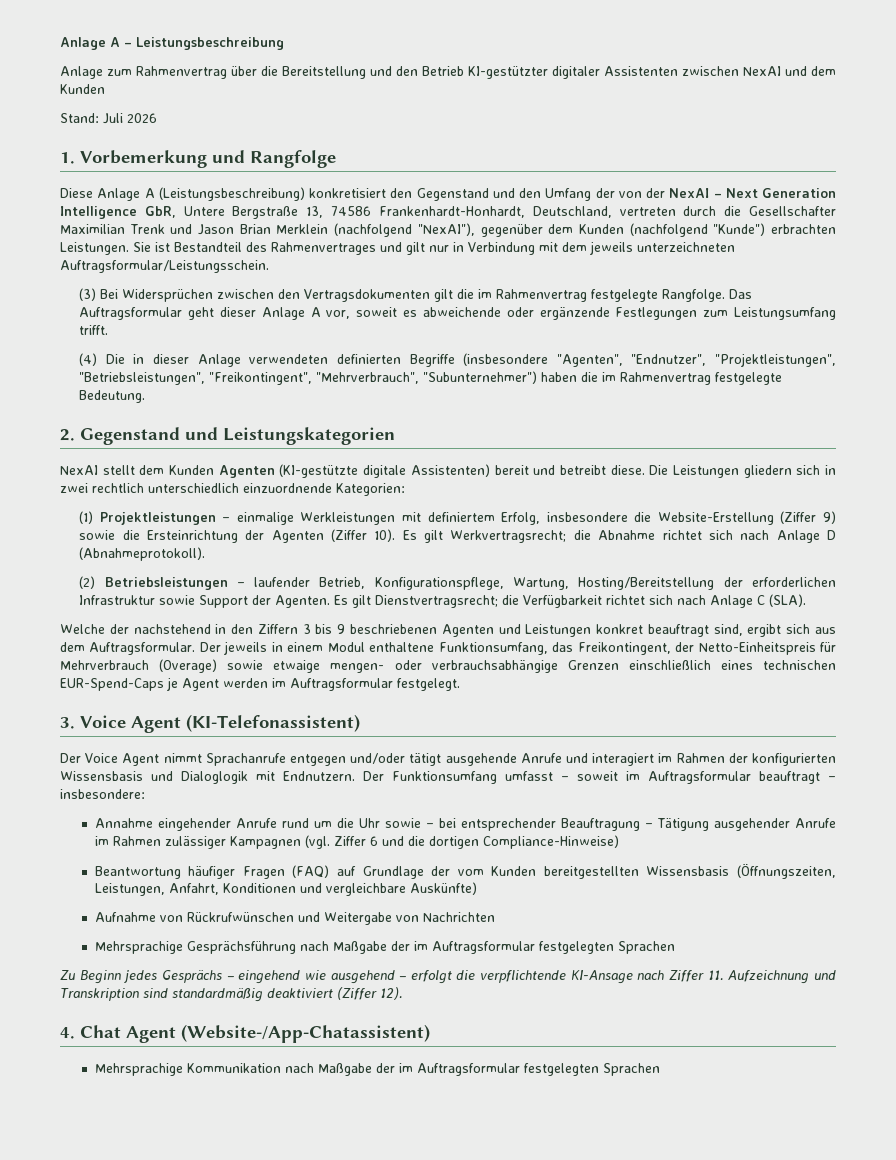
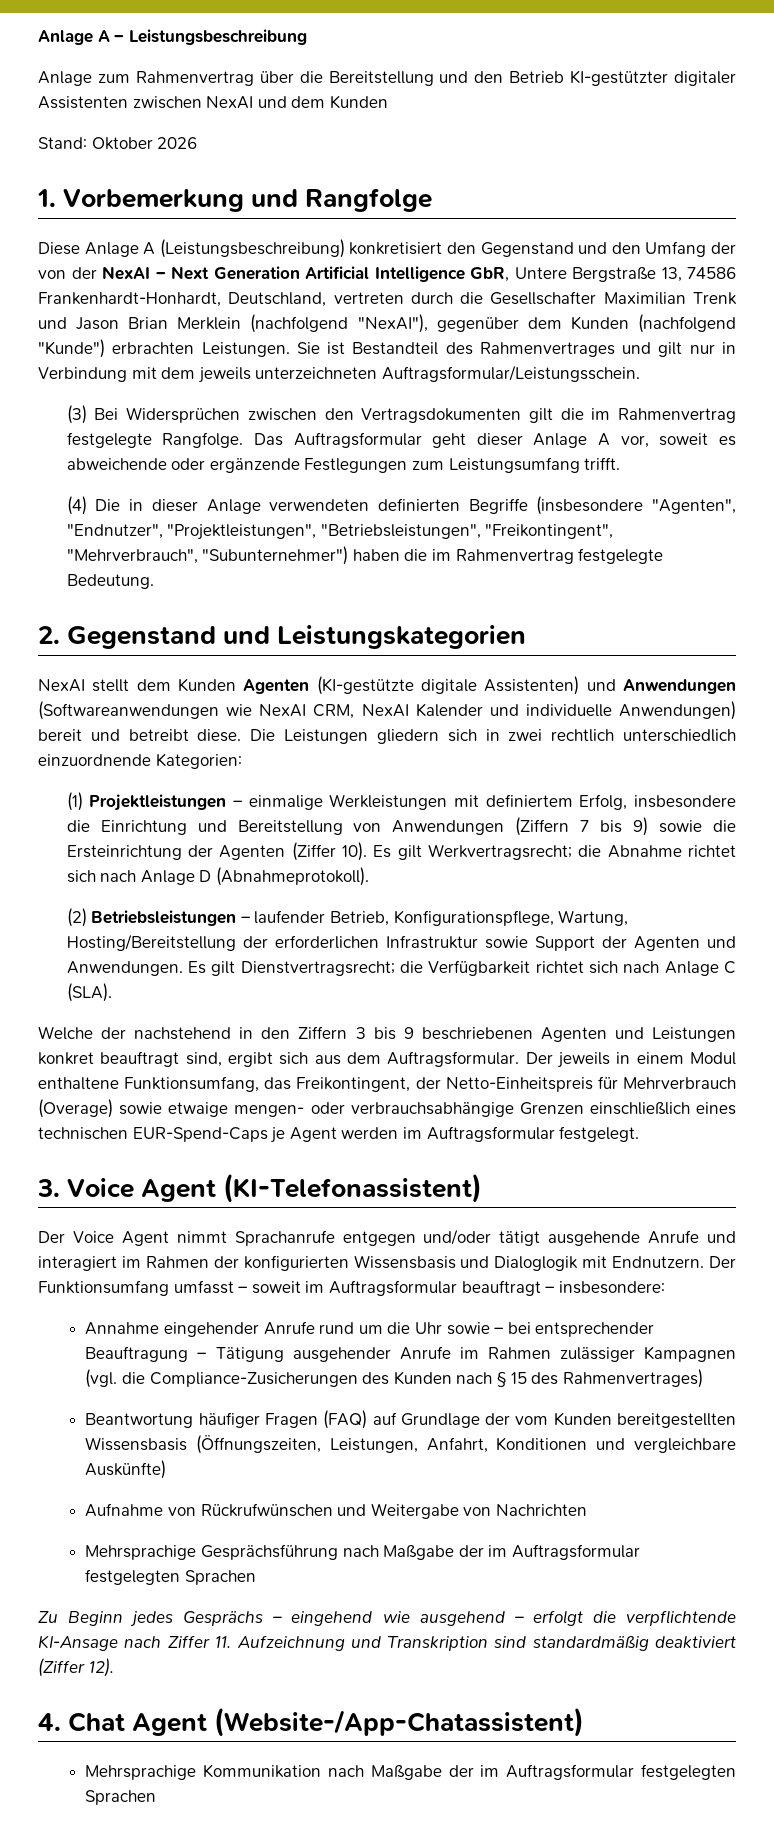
- Stand: Juli 2026
+ Stand: Oktober 2026
- Diese Anlage A (Leistungsbeschreibung) konkretisiert den Gegenstand und den Umfang der von der NexAI – Next Generation Intelligence GbR, Untere Bergstraße 13, 74586 Frankenhardt-Honhardt, Deutschland, vertreten durch die Gesellschafter Maximilian Trenk und Jason Brian Merklein (nachfolgend "NexAI"), gegenüber dem Kunden (nachfolgend "Kunde") erbrachten Leistungen.
+ Diese Anlage A (Leistungsbeschreibung) konkretisiert den Gegenstand und den Umfang der von der NexAI – Next Generation Artificial Intelligence GbR, Untere Bergstraße 13, 74586 Frankenhardt-Honhardt, Deutschland, vertreten durch die Gesellschafter Maximilian Trenk und Jason Brian Merklein (nachfolgend "NexAI"), gegenüber dem Kunden (nachfolgend "Kunde") erbrachten Leistungen.
- NexAI stellt dem Kunden Agenten (KI-gestützte digitale Assistenten) bereit und betreibt diese.
+ NexAI stellt dem Kunden Agenten (KI-gestützte digitale Assistenten) und Anwendungen (Softwareanwendungen wie NexAI CRM, NexAI Kalender und individuelle Anwendungen) bereit und betreibt diese.
- (1) Projektleistungen – einmalige Werkleistungen mit definiertem Erfolg, insbesondere die Website-Erstellung (Ziffer 9) sowie die Ersteinrichtung der Agenten (Ziffer 10).
+ (1) Projektleistungen – einmalige Werkleistungen mit definiertem Erfolg, insbesondere die Einrichtung und Bereitstellung von Anwendungen (Ziffern 7 bis 9) sowie die Ersteinrichtung der Agenten (Ziffer 10).
- (2) Betriebsleistungen – laufender Betrieb, Konfigurationspflege, Wartung, Hosting/Bereitstellung der erforderlichen Infrastruktur sowie Support der Agenten.
+ (2) Betriebsleistungen – laufender Betrieb, Konfigurationspflege, Wartung, Hosting/Bereitstellung der erforderlichen Infrastruktur sowie Support der Agenten und Anwendungen.
- Annahme eingehender Anrufe rund um die Uhr sowie – bei entsprechender Beauftragung – Tätigung ausgehender Anrufe im Rahmen zulässiger Kampagnen (vgl. Ziffer 6 und die dortigen Compliance-Hinweise)
+ Annahme eingehender Anrufe rund um die Uhr sowie – bei entsprechender Beauftragung – Tätigung ausgehender Anrufe im Rahmen zulässiger Kampagnen (vgl. die Compliance-Zusicherungen des Kunden nach § 15 des Rahmenvertrages)

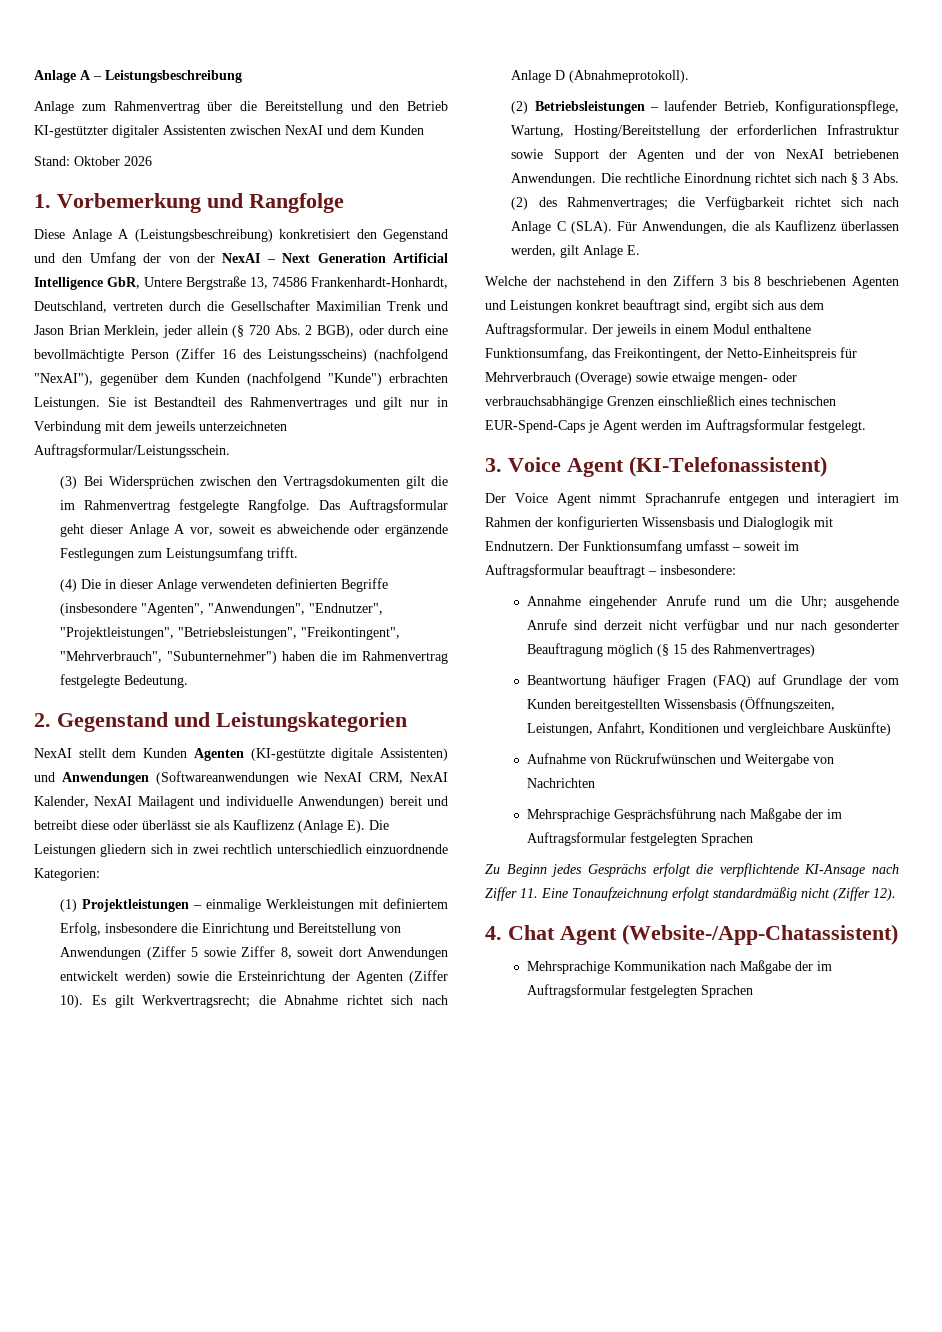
- Diese Anlage A (Leistungsbeschreibung) konkretisiert den Gegenstand und den Umfang der von der NexAI – Next Generation Artificial Intelligence GbR, Untere Bergstraße 13, 74586 Frankenhardt-Honhardt, Deutschland, vertreten durch die Gesellschafter Maximilian Trenk und Jason Brian Merklein (nachfolgend "NexAI"), gegenüber dem Kunden (nachfolgend "Kunde") erbrachten Leistungen.
+ Diese Anlage A (Leistungsbeschreibung) konkretisiert den Gegenstand und den Umfang der von der NexAI – Next Generation Artificial Intelligence GbR, Untere Bergstraße 13, 74586 Frankenhardt-Honhardt, Deutschland, vertreten durch die Gesellschafter Maximilian Trenk und Jason Brian Merklein, jeder allein (§ 720 Abs. 2 BGB), oder durch eine bevollmächtigte Person (Ziffer 16 des Leistungsscheins) (nachfolgend "NexAI"), gegenüber dem Kunden (nachfolgend "Kunde") erbrachten Leistungen.
- (4) Die in dieser Anlage verwendeten definierten Begriffe (insbesondere "Agenten", "Endnutzer", "Projektleistungen", "Betriebsleistungen", "Freikontingent", "Mehrverbrauch", "Subunternehmer") haben die im Rahmenvertrag festgelegte Bedeutung.
+ (4) Die in dieser Anlage verwendeten definierten Begriffe (insbesondere "Agenten", "Anwendungen", "Endnutzer", "Projektleistungen", "Betriebsleistungen", "Freikontingent", "Mehrverbrauch", "Subunternehmer") haben die im Rahmenvertrag festgelegte Bedeutung.
- NexAI stellt dem Kunden Agenten (KI-gestützte digitale Assistenten) und Anwendungen (Softwareanwendungen wie NexAI CRM, NexAI Kalender und individuelle Anwendungen) bereit und betreibt diese. Die Leistungen gliedern sich in zwei rechtlich unterschiedlich einzuordnende Kategorien:
+ NexAI stellt dem Kunden Agenten (KI-gestützte digitale Assistenten) und Anwendungen (Softwareanwendungen wie NexAI CRM, NexAI Kalender, NexAI Mailagent und individuelle Anwendungen) bereit und betreibt diese oder überlässt sie als Kauflizenz (Anlage E). Die Leistungen gliedern sich in zwei rechtlich unterschiedlich einzuordnende Kategorien:
- (1) Projektleistungen – einmalige Werkleistungen mit definiertem Erfolg, insbesondere die Einrichtung und Bereitstellung von Anwendungen (Ziffern 7 bis 9) sowie die Ersteinrichtung der Agenten (Ziffer 10).
+ (1) Projektleistungen – einmalige Werkleistungen mit definiertem Erfolg, insbesondere die Einrichtung und Bereitstellung von Anwendungen (Ziffer 5 sowie Ziffer 8, soweit dort Anwendungen entwickelt werden) sowie die Ersteinrichtung der Agenten (Ziffer 10).
- (2) Betriebsleistungen – laufender Betrieb, Konfigurationspflege, Wartung, Hosting/Bereitstellung der erforderlichen Infrastruktur sowie Support der Agenten und Anwendungen. Es gilt Dienstvertragsrecht; die Verfügbarkeit richtet sich nach Anlage C (SLA).
+ (2) Betriebsleistungen – laufender Betrieb, Konfigurationspflege, Wartung, Hosting/Bereitstellung der erforderlichen Infrastruktur sowie Support der Agenten und der von NexAI betriebenen Anwendungen. Die rechtliche Einordnung richtet sich nach § 3 Abs. (2) des Rahmenvertrages; die Verfügbarkeit richtet sich nach Anlage C (SLA). Für Anwendungen, die als Kauflizenz überlassen werden, gilt Anlage E.
- Welche der nachstehend in den Ziffern 3 bis 9 beschriebenen Agenten und Leistungen konkret beauftragt sind, ergibt sich aus dem Auftragsformular.
+ Welche der nachstehend in den Ziffern 3 bis 8 beschriebenen Agenten und Leistungen konkret beauftragt sind, ergibt sich aus dem Auftragsformular.
- Der Voice Agent nimmt Sprachanrufe entgegen und/oder tätigt ausgehende Anrufe und interagiert im Rahmen der konfigurierten Wissensbasis und Dialoglogik mit Endnutzern.
+ Der Voice Agent nimmt Sprachanrufe entgegen und interagiert im Rahmen der konfigurierten Wissensbasis und Dialoglogik mit Endnutzern.
- Annahme eingehender Anrufe rund um die Uhr sowie – bei entsprechender Beauftragung – Tätigung ausgehender Anrufe im Rahmen zulässiger Kampagnen (vgl. die Compliance-Zusicherungen des Kunden nach § 15 des Rahmenvertrages)
+ Annahme eingehender Anrufe rund um die Uhr; ausgehende Anrufe sind derzeit nicht verfügbar und nur nach gesonderter Beauftragung möglich (§ 15 des Rahmenvertrages)
- Zu Beginn jedes Gesprächs – eingehend wie ausgehend – erfolgt die verpflichtende KI-Ansage nach Ziffer 11. Aufzeichnung und Transkription sind standardmäßig deaktiviert (Ziffer 12).
+ Zu Beginn jedes Gesprächs erfolgt die verpflichtende KI-Ansage nach Ziffer 11. Eine Tonaufzeichnung erfolgt standardmäßig nicht (Ziffer 12).

